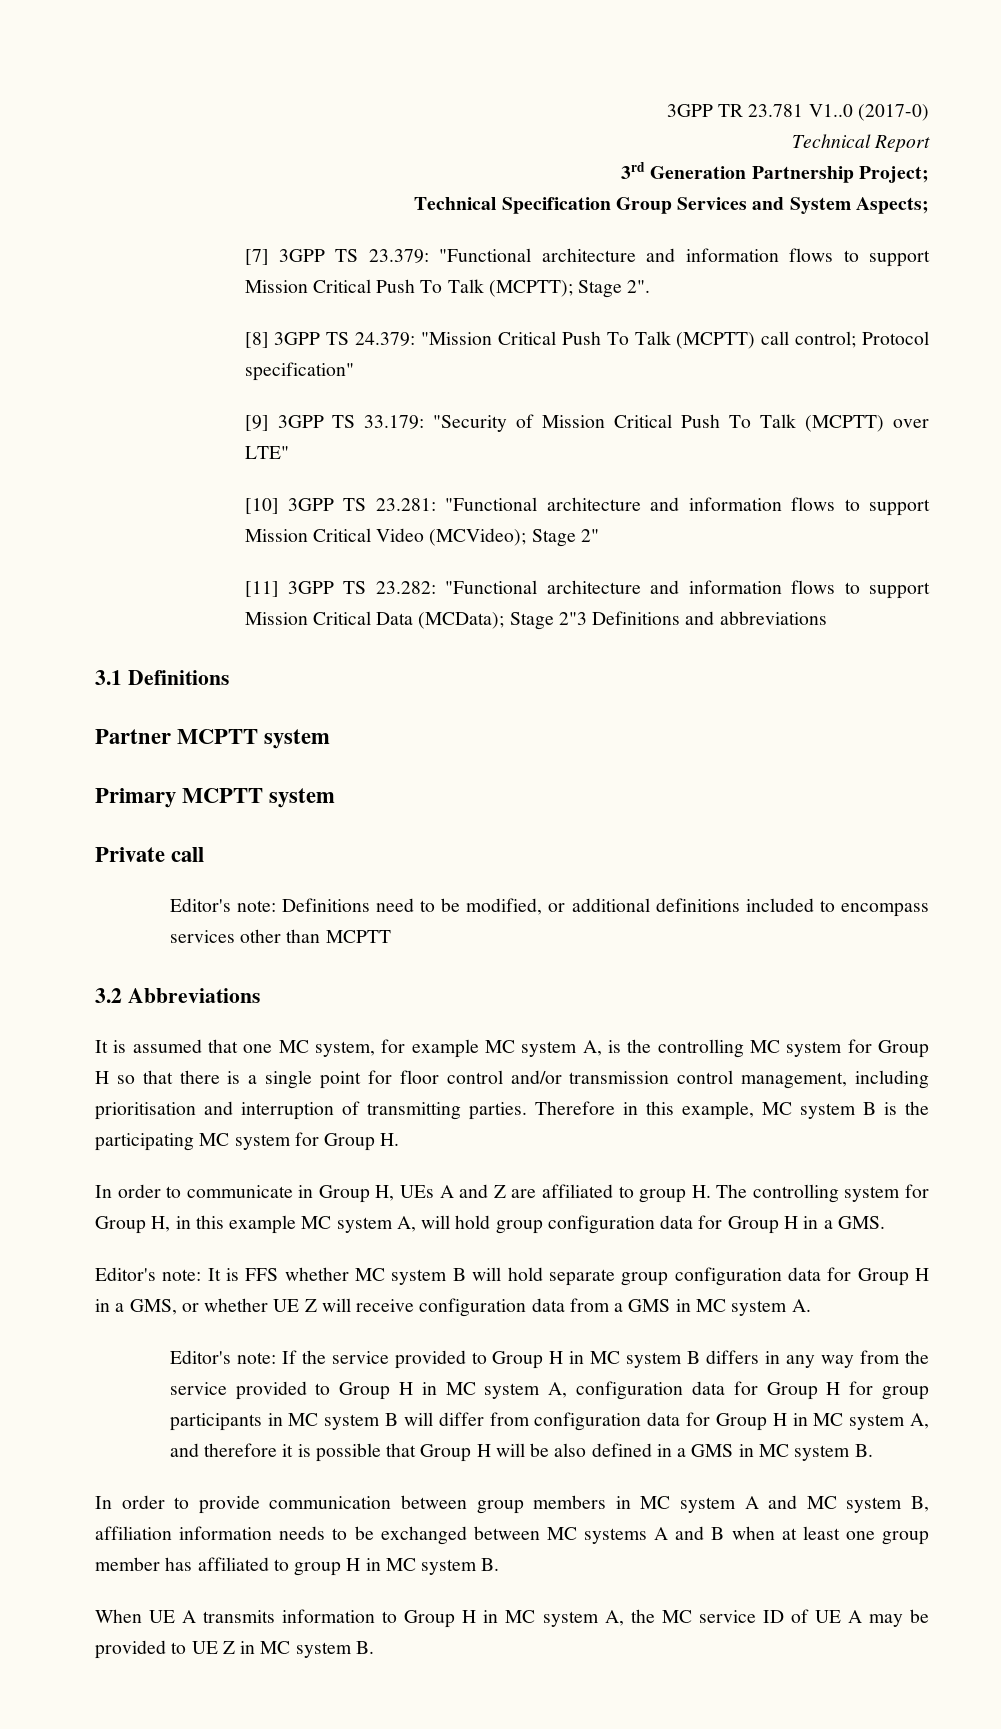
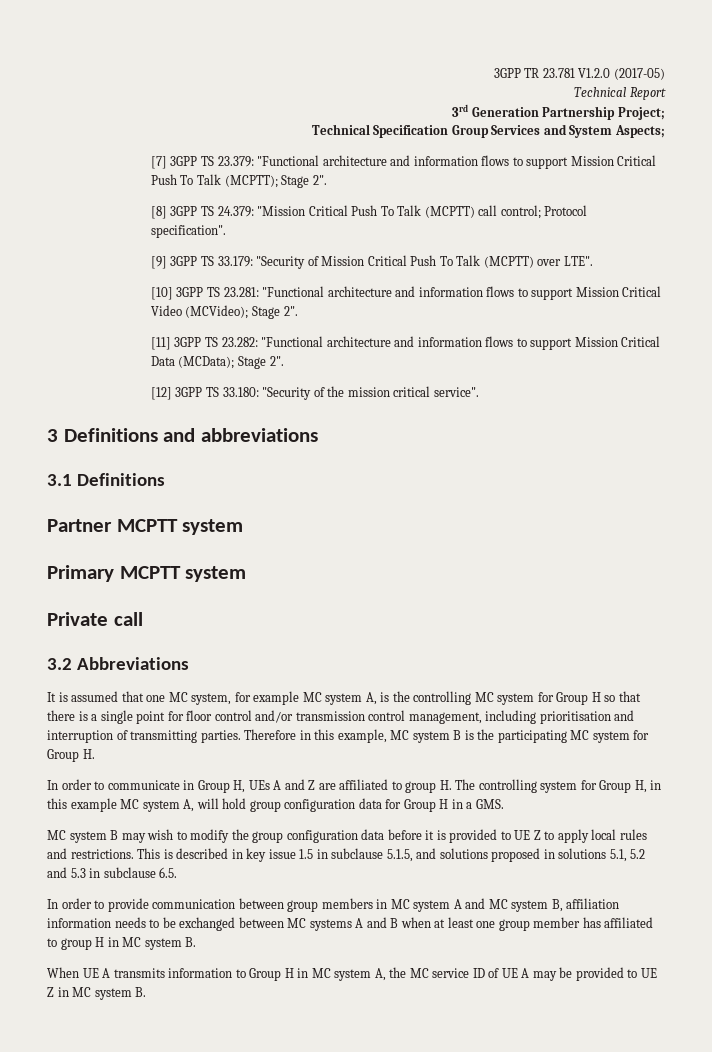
- 3GPP TR 23.781 V1..0 (2017-0)
+ 3GPP TR 23.781 V1.2.0 (2017-05)
- [8] 3GPP TS 24.379: "Mission Critical Push To Talk (MCPTT) call control; Protocol specification"
+ [8] 3GPP TS 24.379: "Mission Critical Push To Talk (MCPTT) call control; Protocol specification".
- [9] 3GPP TS 33.179: "Security of Mission Critical Push To Talk (MCPTT) over LTE"
+ [9] 3GPP TS 33.179: "Security of Mission Critical Push To Talk (MCPTT) over LTE".
- [10] 3GPP TS 23.281: "Functional architecture and information flows to support Mission Critical Video (MCVideo); Stage 2"
+ [10] 3GPP TS 23.281: "Functional architecture and information flows to support Mission Critical Video (MCVideo); Stage 2".
- [11] 3GPP TS 23.282: "Functional architecture and information flows to support Mission Critical Data (MCData); Stage 2"3 Definitions and abbreviations
+ [11] 3GPP TS 23.282: "Functional architecture and information flows to support Mission Critical Data (MCData); Stage 2".
+ [12] 3GPP TS 33.180: "Security of the mission critical service".
+ 3 Definitions and abbreviations
- Editor's note: Definitions need to be modified, or additional definitions included to encompass services other than MCPTT
- Editor's note: It is FFS whether MC system B will hold separate group configuration data for Group H in a GMS, or whether UE Z will receive configuration data from a GMS in MC system A.
- Editor's note: If the service provided to Group H in MC system B differs in any way from the service provided to Group H in MC system A, configuration data for Group H for group participants in MC system B will differ from configuration data for Group H in MC system A, and therefore it is possible that Group H will be also defined in a GMS in MC system B.
+ MC system B may wish to modify the group configuration data before it is provided to UE Z to apply local rules and restrictions. This is described in key issue 1.5 in subclause 5.1.5, and solutions proposed in solutions 5.1, 5.2 and 5.3 in subclause 6.5.

